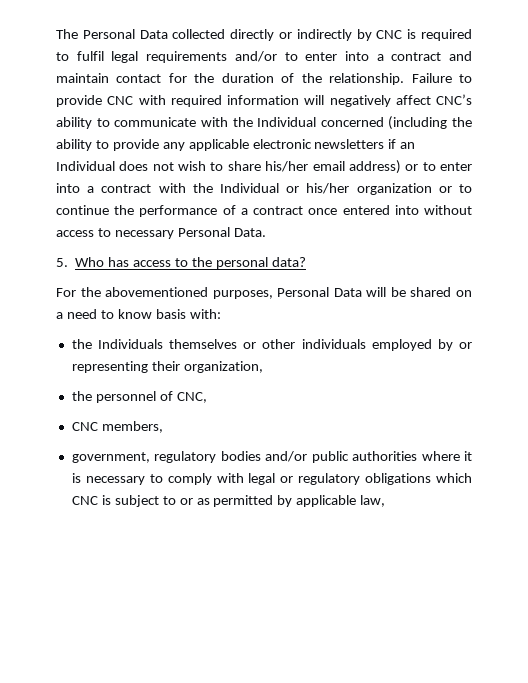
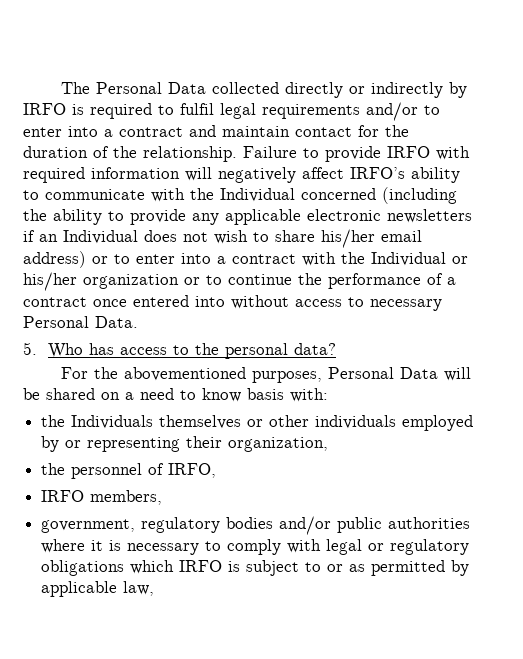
- The Personal Data collected directly or indirectly by CNC is required to fulfil legal requirements and/or to enter into a contract and maintain contact for the duration of the relationship.
+ The Personal Data collected directly or indirectly by IRFO is required to fulfil legal requirements and/or to enter into a contract and maintain contact for the duration of the relationship.
- Failure to provide CNC with required information will negatively affect CNC’s ability to communicate with the Individual concerned (including the ability to provide any applicable electronic newsletters if an Individual does not wish to share his/her email address) or to enter into a contract with the Individual or his/her organization or to continue the performance of a contract once entered into without access to necessary Personal Data.
+ Failure to provide IRFO with required information will negatively affect IRFO’s ability to communicate with the Individual concerned (including the ability to provide any applicable electronic newsletters if an Individual does not wish to share his/her email address) or to enter into a contract with the Individual or his/her organization or to continue the performance of a contract once entered into without access to necessary Personal Data.
- the personnel of CNC,
- CNC members,
+ the personnel of IRFO,
+ IRFO members,
- government, regulatory bodies and/or public authorities where it is necessary to comply with legal or regulatory obligations which CNC is subject to or as permitted by applicable law,
+ government, regulatory bodies and/or public authorities where it is necessary to comply with legal or regulatory obligations which IRFO is subject to or as permitted by applicable law,

